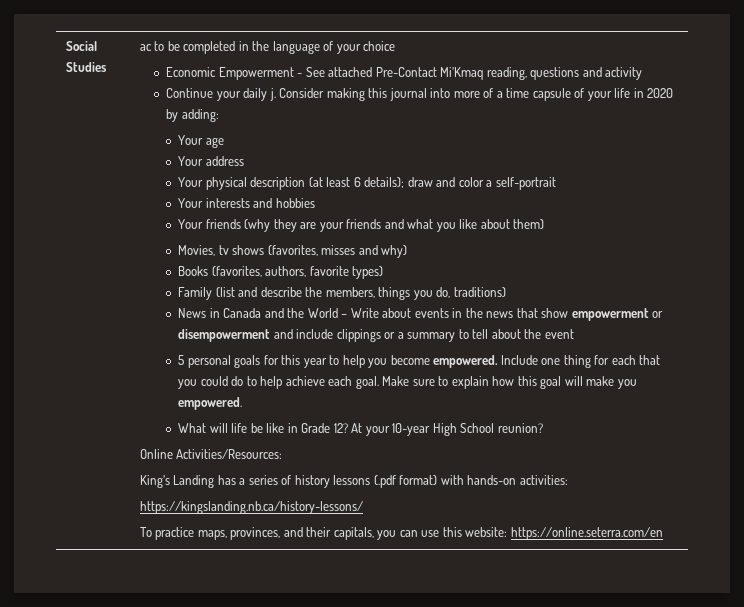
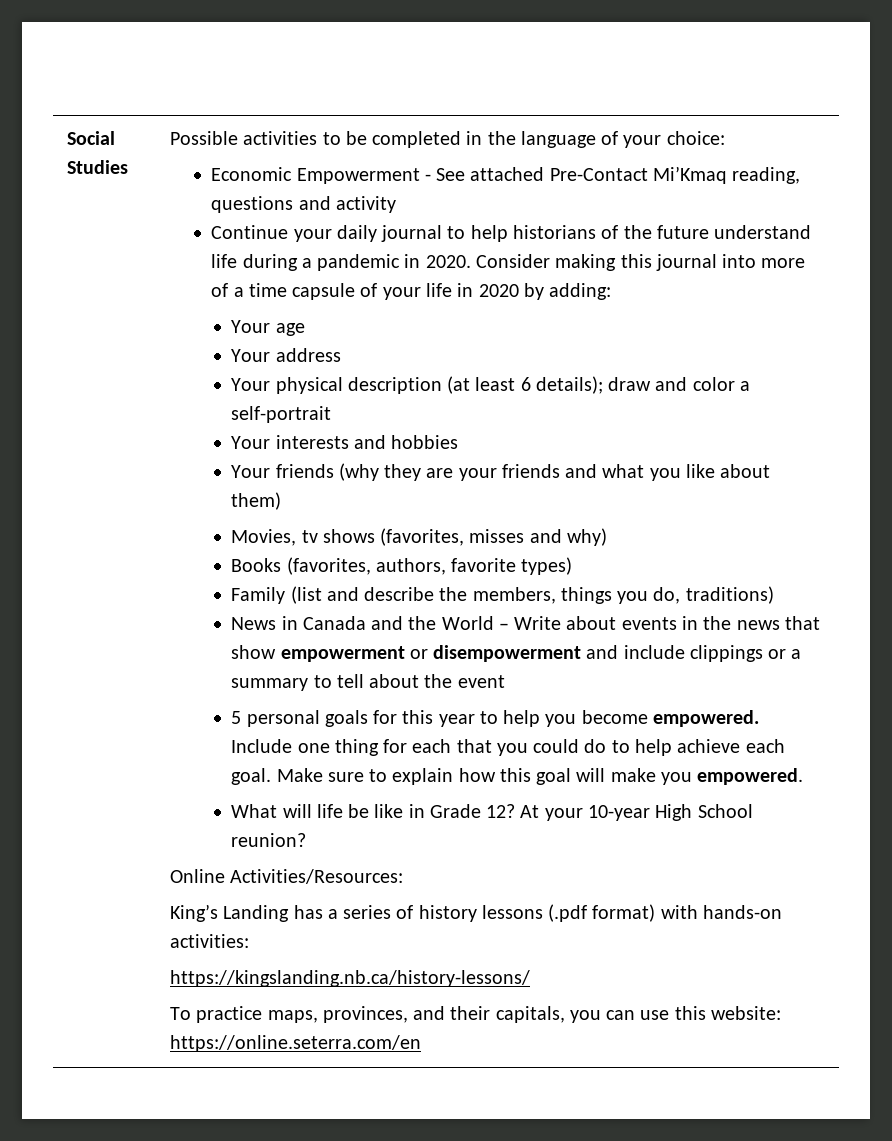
- ac to be completed in the language of your choice
+ Possible activities to be completed in the language of your choice:
- Continue your daily j.
+ Continue your daily journal to help historians of the future understand life during a pandemic in 2020.

